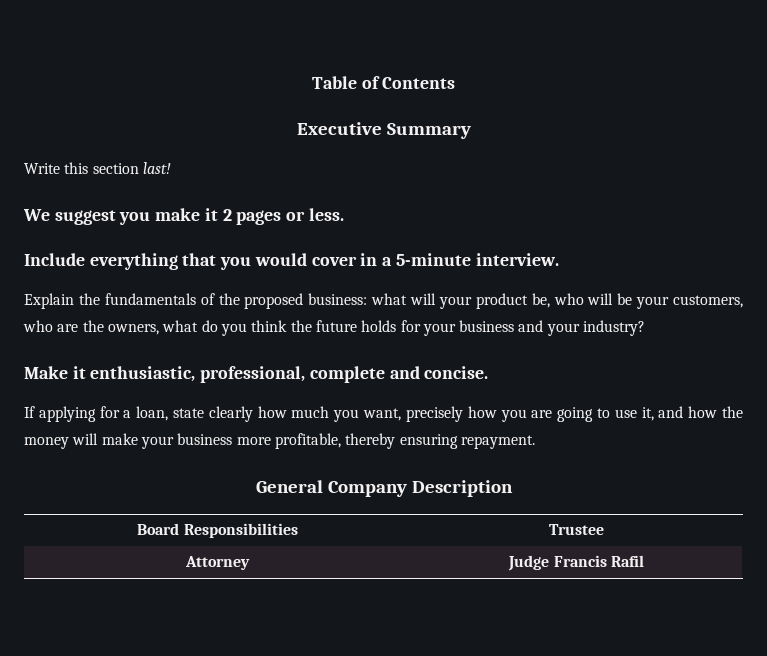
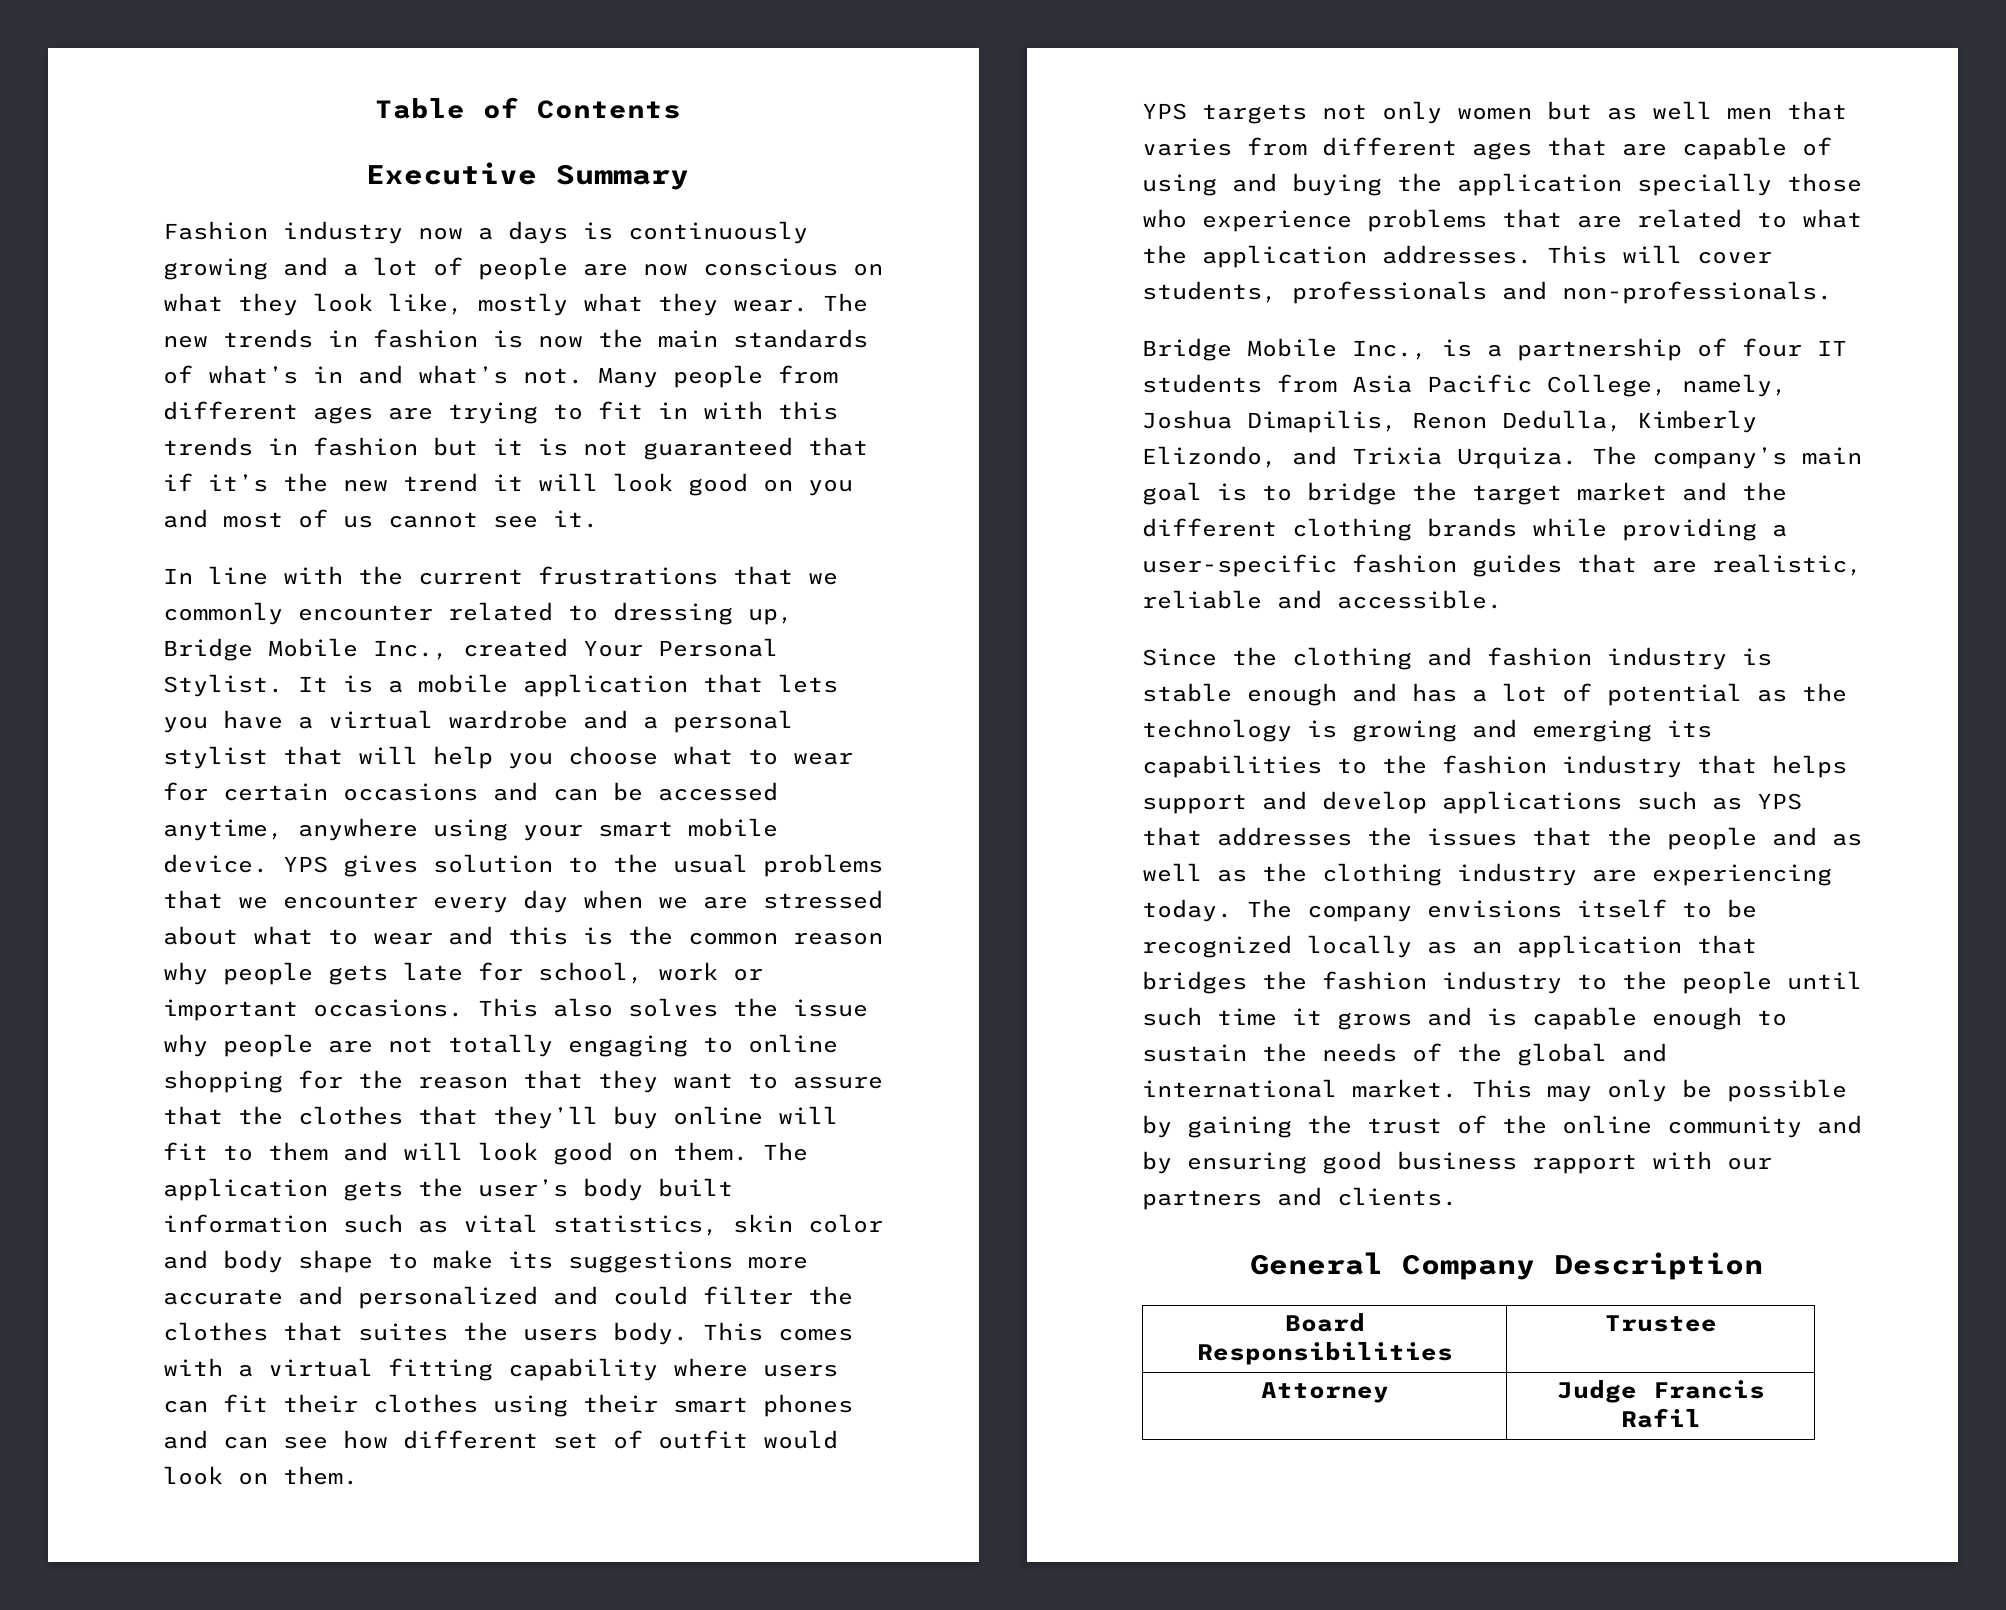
- Write this section last!
- We suggest you make it 2 pages or less.
- Include everything that you would cover in a 5-minute interview.
- Explain the fundamentals of the proposed business: what will your product be, who will be your customers, who are the owners, what do you think the future holds for your business and your industry?
- Make it enthusiastic, professional, complete and concise.
- If applying for a loan, state clearly how much you want, precisely how you are going to use it, and how the money will make your business more profitable, thereby ensuring repayment.
+ Fashion industry now a days is continuously growing and a lot of people are now conscious on what they look like, mostly what they wear. The new trends in fashion is now the main standards of what’s in and what’s not. Many people from different ages are trying to fit in with this trends in fashion but it is not guaranteed that if it’s the new trend it will look good on you and most of us cannot see it.
+ In line with the current frustrations that we commonly encounter related to dressing up, Bridge Mobile Inc., created Your Personal Stylist. It is a mobile application that lets you have a virtual wardrobe and a personal stylist that will help you choose what to wear for certain occasions and can be accessed anytime, anywhere using your smart mobile device. YPS gives solution to the usual problems that we encounter every day when we are stressed about what to wear and this is the common reason why people gets late for school, work or important occasions. This also solves the issue why people are not totally engaging to online shopping for the reason that they want to assure that the clothes that they’ll buy online will fit to them and will look good on them. The application gets the user’s body built information such as vital statistics, skin color and body shape to make its suggestions more accurate and personalized and could filter the clothes that suites the users body. This comes with a virtual fitting capability where users can fit their clothes using their smart phones and can see how different set of outfit would look on them.
+ YPS targets not only women but as well men that varies from different ages that are capable of using and buying the application specially those who experience problems that are related to what the application addresses. This will cover students, professionals and non-professionals.
+ Bridge Mobile Inc., is a partnership of four IT students from Asia Pacific College, namely, Joshua Dimapilis, Renon Dedulla, Kimberly Elizondo, and Trixia Urquiza. The company’s main goal is to bridge the target market and the different clothing brands while providing a user-specific fashion guides that are realistic, reliable and accessible.
+ Since the clothing and fashion industry is stable enough and has a lot of potential as the technology is growing and emerging its capabilities to the fashion industry that helps support and develop applications such as YPS that addresses the issues that the people and as well as the clothing industry are experiencing today. The company envisions itself to be recognized locally as an application that bridges the fashion industry to the people until such time it grows and is capable enough to sustain the needs of the global and international market. This may only be possible by gaining the trust of the online community and by ensuring good business rapport with our partners and clients.

